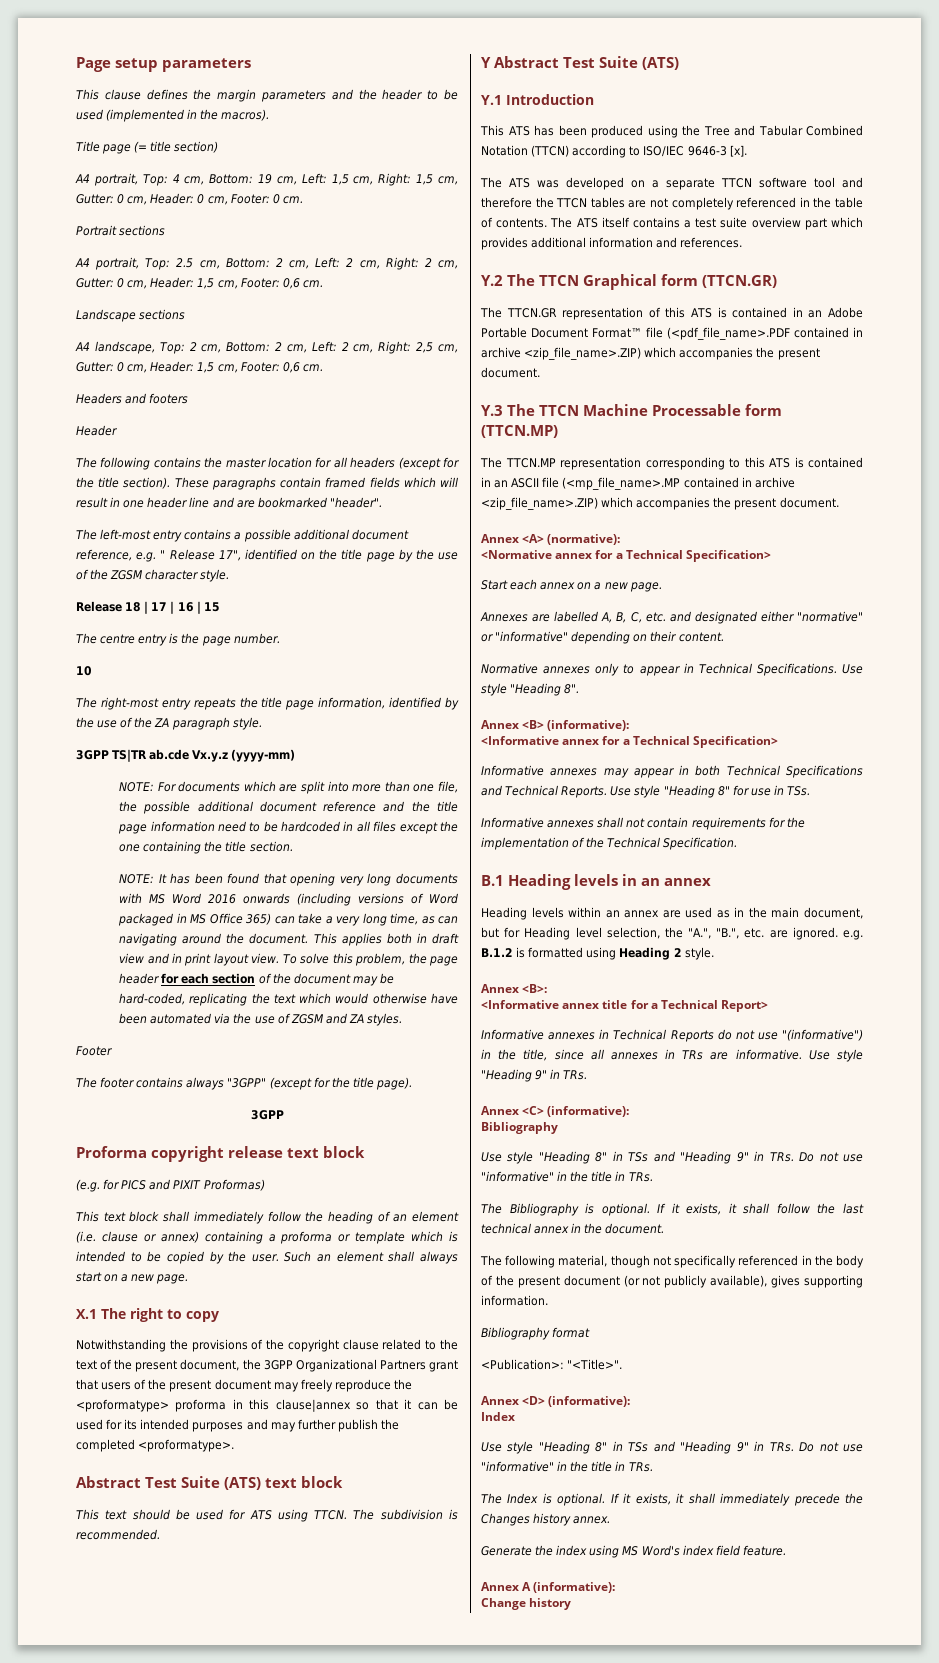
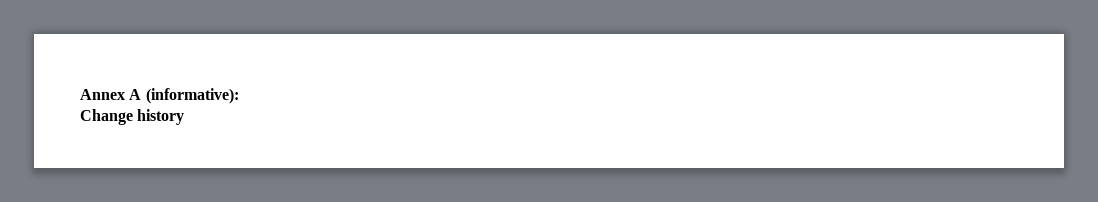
- Page setup parameters
- This clause defines the margin parameters and the header to be used (implemented in the macros).
- Title page (= title section)
- A4 portrait, Top: 4 cm, Bottom: 19 cm, Left: 1,5 cm, Right: 1,5 cm, Gutter: 0 cm, Header: 0 cm, Footer: 0 cm.
- Portrait sections
- A4 portrait, Top: 2.5 cm, Bottom: 2 cm, Left: 2 cm, Right: 2 cm, Gutter: 0 cm, Header: 1,5 cm, Footer: 0,6 cm.
- Landscape sections
- A4 landscape, Top: 2 cm, Bottom: 2 cm, Left: 2 cm, Right: 2,5 cm, Gutter: 0 cm, Header: 1,5 cm, Footer: 0,6 cm.
- Headers and footers
- Header
- The following contains the master location for all headers (except for the title section). These paragraphs contain framed fields which will result in one header line and are bookmarked "header".
- The left-most entry contains a possible additional document reference, e.g. " Release 17", identified on the title page by the use of the ZGSM character style.
- Release 18 | 17 | 16 | 15
- The centre entry is the page number.
- 10
- The right-most entry repeats the title page information, identified by the use of the ZA paragraph style.
- 3GPP TS|TR ab.cde Vx.y.z (yyyy-mm)
- NOTE: For documents which are split into more than one file, the possible additional document reference and the title page information need to be hardcoded in all files except the one containing the title section.
- NOTE: It has been found that opening very long documents with MS Word 2016 onwards (including versions of Word packaged in MS Office 365) can take a very long time, as can navigating around the document. This applies both in draft view and in print layout view. To solve this problem, the page header for each section of the document may be hard-coded, replicating the text which would otherwise have been automated via the use of ZGSM and ZA styles.
- Footer
- The footer contains always "3GPP" (except for the title page).
- 3GPP
- Proforma copyright release text block
- (e.g. for PICS and PIXIT Proformas)
- This text block shall immediately follow the heading of an element (i.e. clause or annex) containing a proforma or template which is intended to be copied by the user. Such an element shall always start on a new page.
- X.1 The right to copy
- Notwithstanding the provisions of the copyright clause related to the text of the present document, the 3GPP Organizational Partners grant that users of the present document may freely reproduce the <proformatype> proforma in this clause|annex so that it can be used for its intended purposes and may further publish the completed <proformatype>.
- Abstract Test Suite (ATS) text block
- This text should be used for ATS using TTCN. The subdivision is recommended.
- Y Abstract Test Suite (ATS)
- Y.1 Introduction
- This ATS has been produced using the Tree and Tabular Combined Notation (TTCN) according to ISO/IEC 9646-3 [x].
- The ATS was developed on a separate TTCN software tool and therefore the TTCN tables are not completely referenced in the table of contents. The ATS itself contains a test suite overview part which provides additional information and references.
- Y.2 The TTCN Graphical form (TTCN.GR)
- The TTCN.GR representation of this ATS is contained in an Adobe Portable Document Format™ file (<pdf_file_name>.PDF contained in archive <zip_file_name>.ZIP) which accompanies the present document.
- Y.3 The TTCN Machine Processable form (TTCN.MP)
- The TTCN.MP representation corresponding to this ATS is contained in an ASCII file (<mp_file_name>.MP contained in archive <zip_file_name>.ZIP) which accompanies the present document.
- Annex <A> (normative):
- <Normative annex for a Technical Specification>
- Start each annex on a new page.
- Annexes are labelled A, B, C, etc. and designated either "normative" or "informative" depending on their content.
- Normative annexes only to appear in Technical Specifications. Use style "Heading 8".
- Annex <B> (informative):
- <Informative annex for a Technical Specification>
- Informative annexes may appear in both Technical Specifications and Technical Reports. Use style "Heading 8" for use in TSs.
- Informative annexes shall not contain requirements for the implementation of the Technical Specification.
- B.1 Heading levels in an annex
- Heading levels within an annex are used as in the main document, but for Heading level selection, the "A.", "B.", etc. are ignored. e.g. B.1.2 is formatted using Heading 2 style.
- Annex <B>:
- <Informative annex title for a Technical Report>
- Informative annexes in Technical Reports do not use "(informative") in the title, since all annexes in TRs are informative. Use style "Heading 9" in TRs.
- Annex <C> (informative):
- Bibliography
- Use style "Heading 8" in TSs and "Heading 9" in TRs. Do not use "informative" in the title in TRs.
- The Bibliography is optional. If it exists, it shall follow the last technical annex in the document.
- The following material, though not specifically referenced in the body of the present document (or not publicly available), gives supporting information.
- Bibliography format
- <Publication>: "<Title>".
- Annex <D> (informative):
- Index
- Use style "Heading 8" in TSs and "Heading 9" in TRs. Do not use "informative" in the title in TRs.
- The Index is optional. If it exists, it shall immediately precede the Changes history annex.
- Generate the index using MS Word's index field feature.

